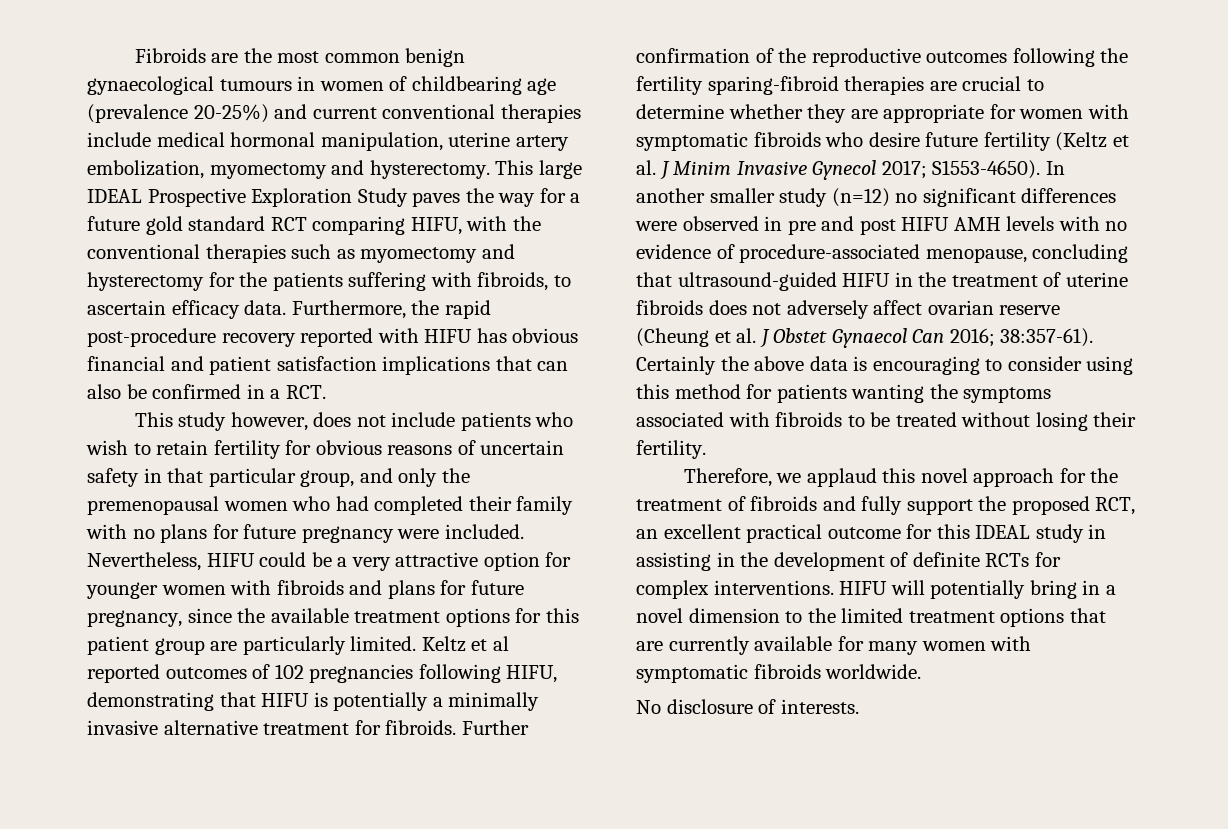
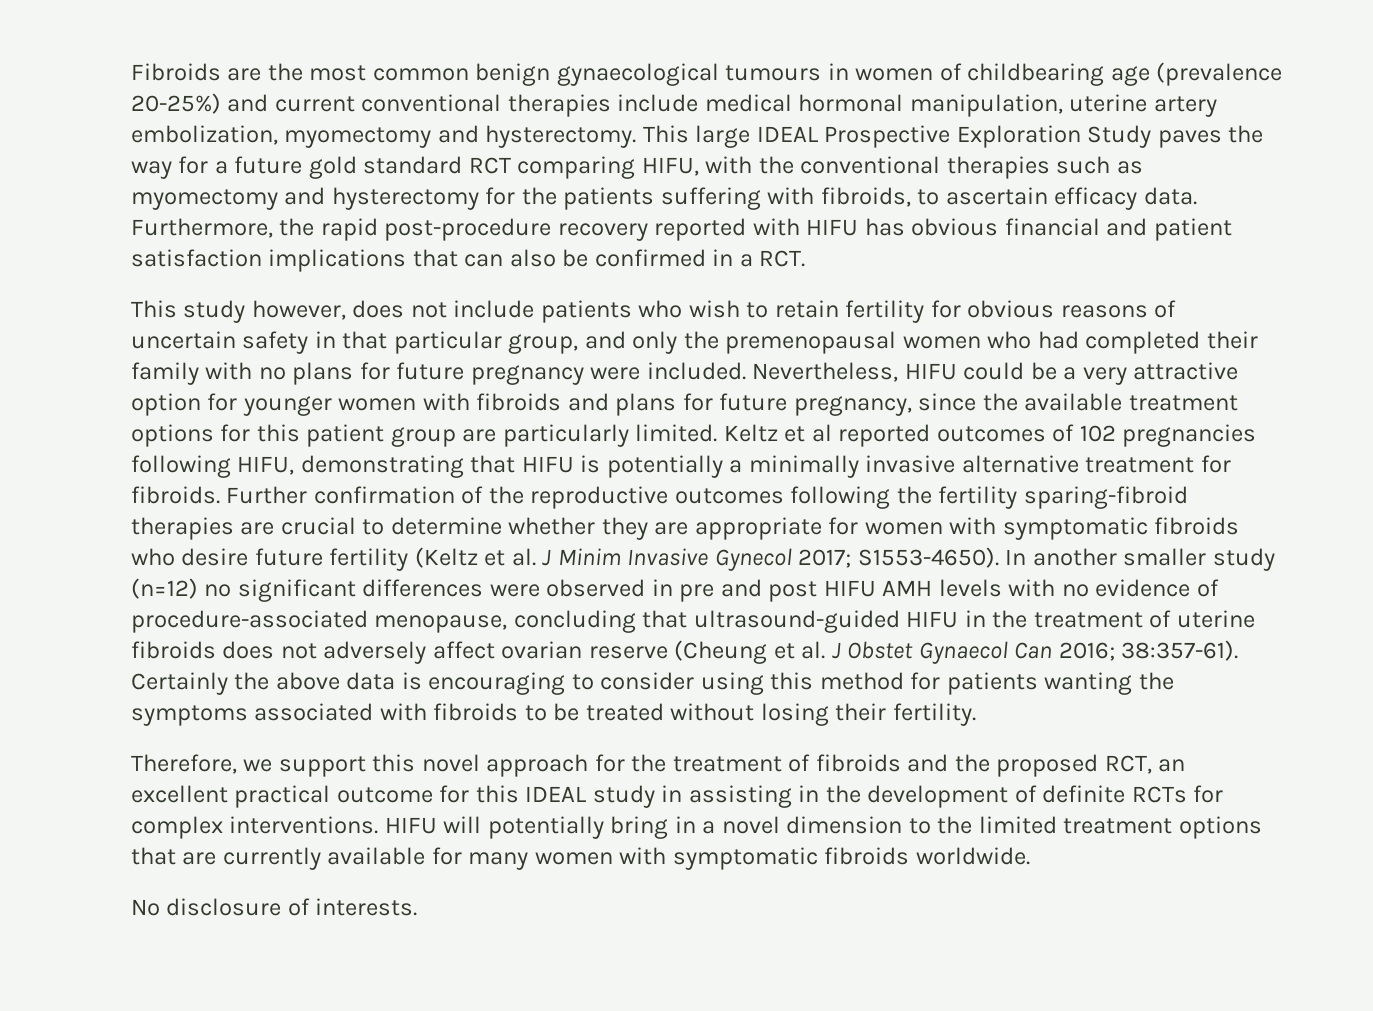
- Therefore, we applaud this novel approach for the treatment of fibroids and fully support the proposed RCT, an excellent practical outcome for this IDEAL study in assisting in the development of definite RCTs for complex interventions.
+ Therefore, we support this novel approach for the treatment of fibroids and the proposed RCT, an excellent practical outcome for this IDEAL study in assisting in the development of definite RCTs for complex interventions.

